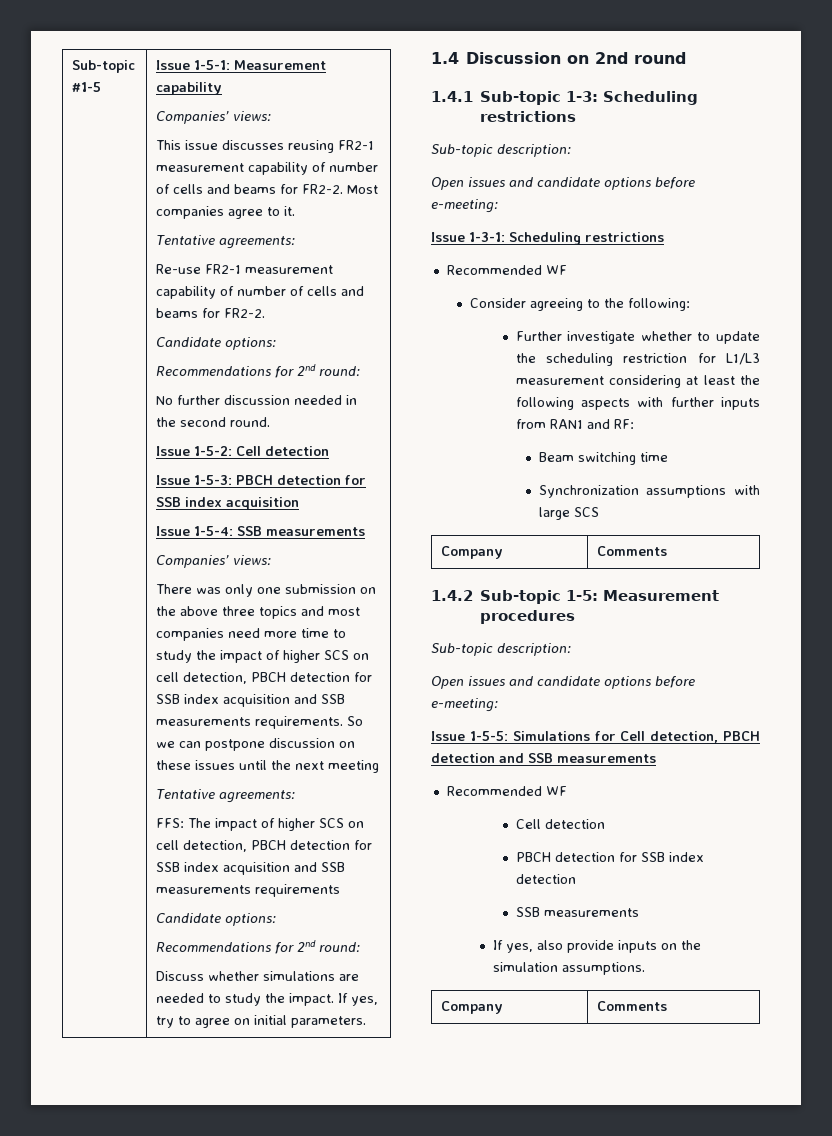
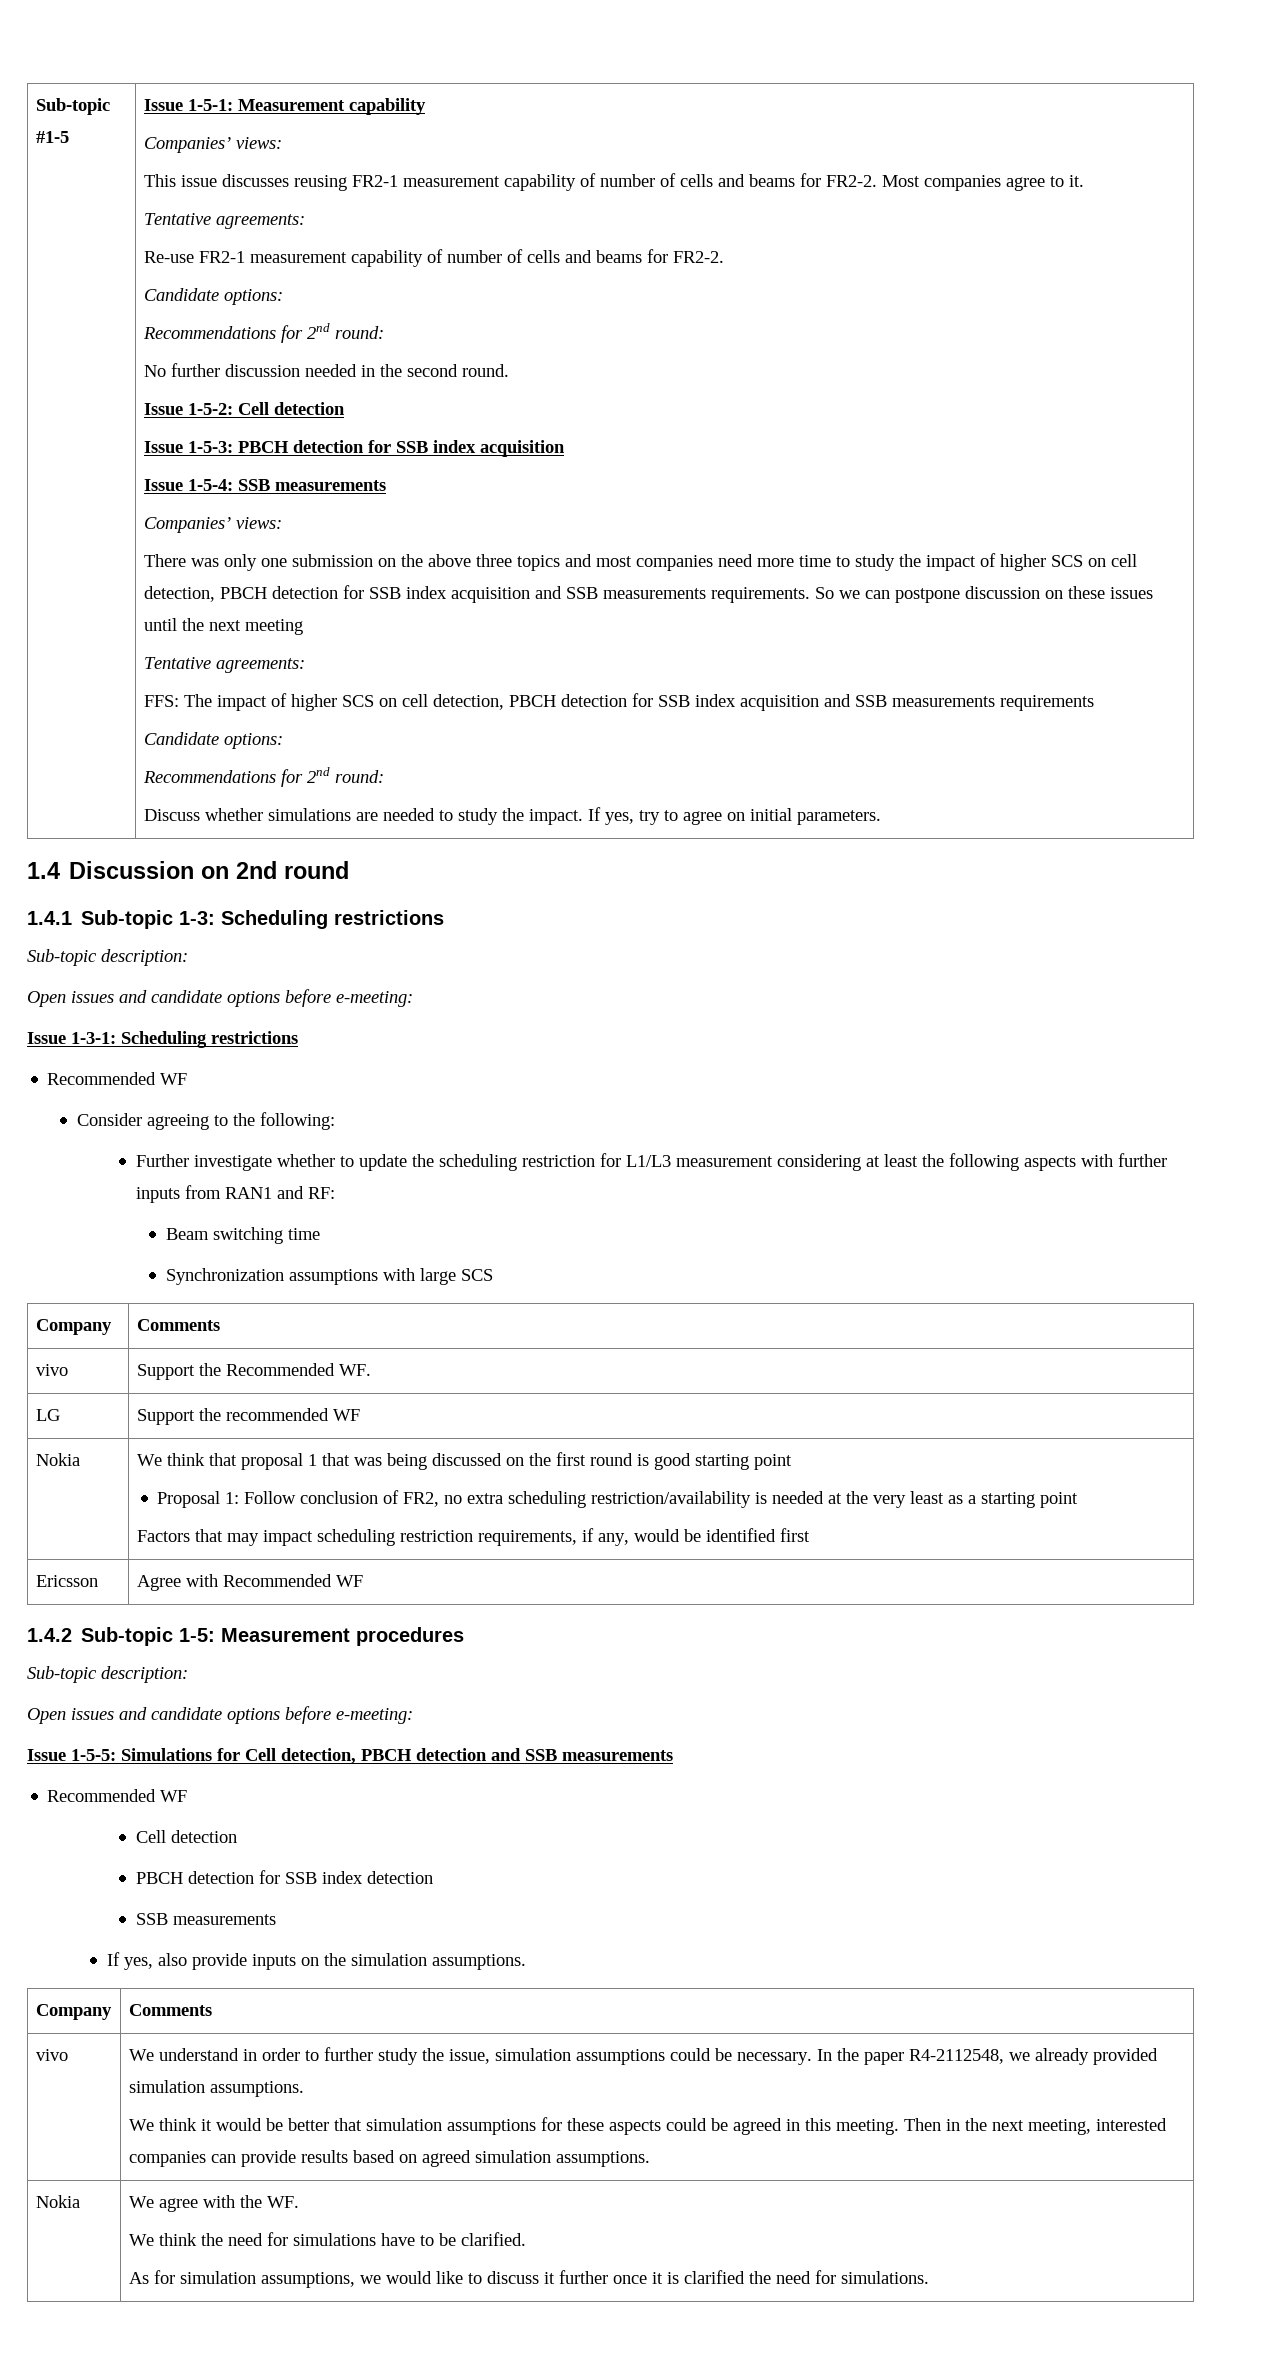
+ vivo | Support the Recommended WF.
+ LG | Support the recommended WF
+ Nokia | We think that proposal 1 that was being discussed on the first round is good starting point
+ Proposal 1: Follow conclusion of FR2, no extra scheduling restriction/availability is needed at the very least as a starting point
+ Factors that may impact scheduling restriction requirements, if any, would be identified first
+ Ericsson | Agree with Recommended WF
+ vivo | We understand in order to further study the issue, simulation assumptions could be necessary. In the paper R4-2112548, we already provided simulation assumptions.
+ We think it would be better that simulation assumptions for these aspects could be agreed in this meeting. Then in the next meeting, interested companies can provide results based on agreed simulation assumptions.
+ Nokia | We agree with the WF.
+ We think the need for simulations have to be clarified.
+ As for simulation assumptions, we would like to discuss it further once it is clarified the need for simulations.

